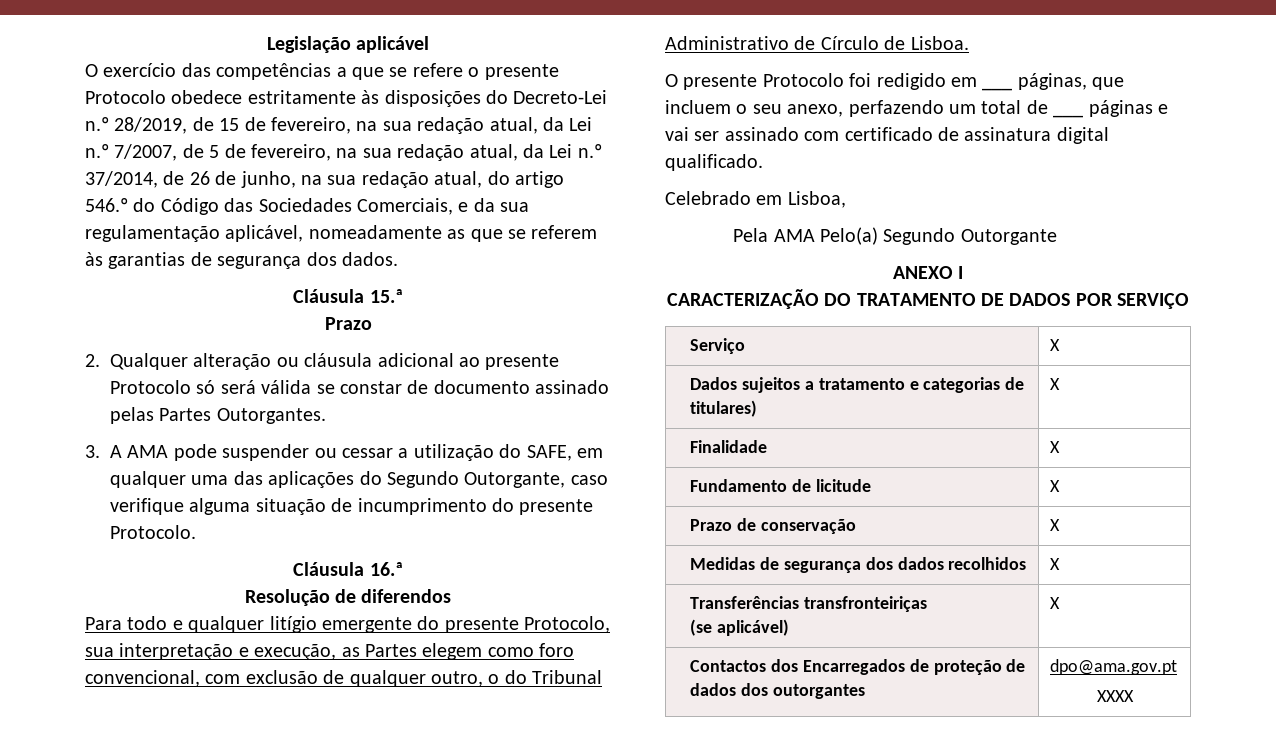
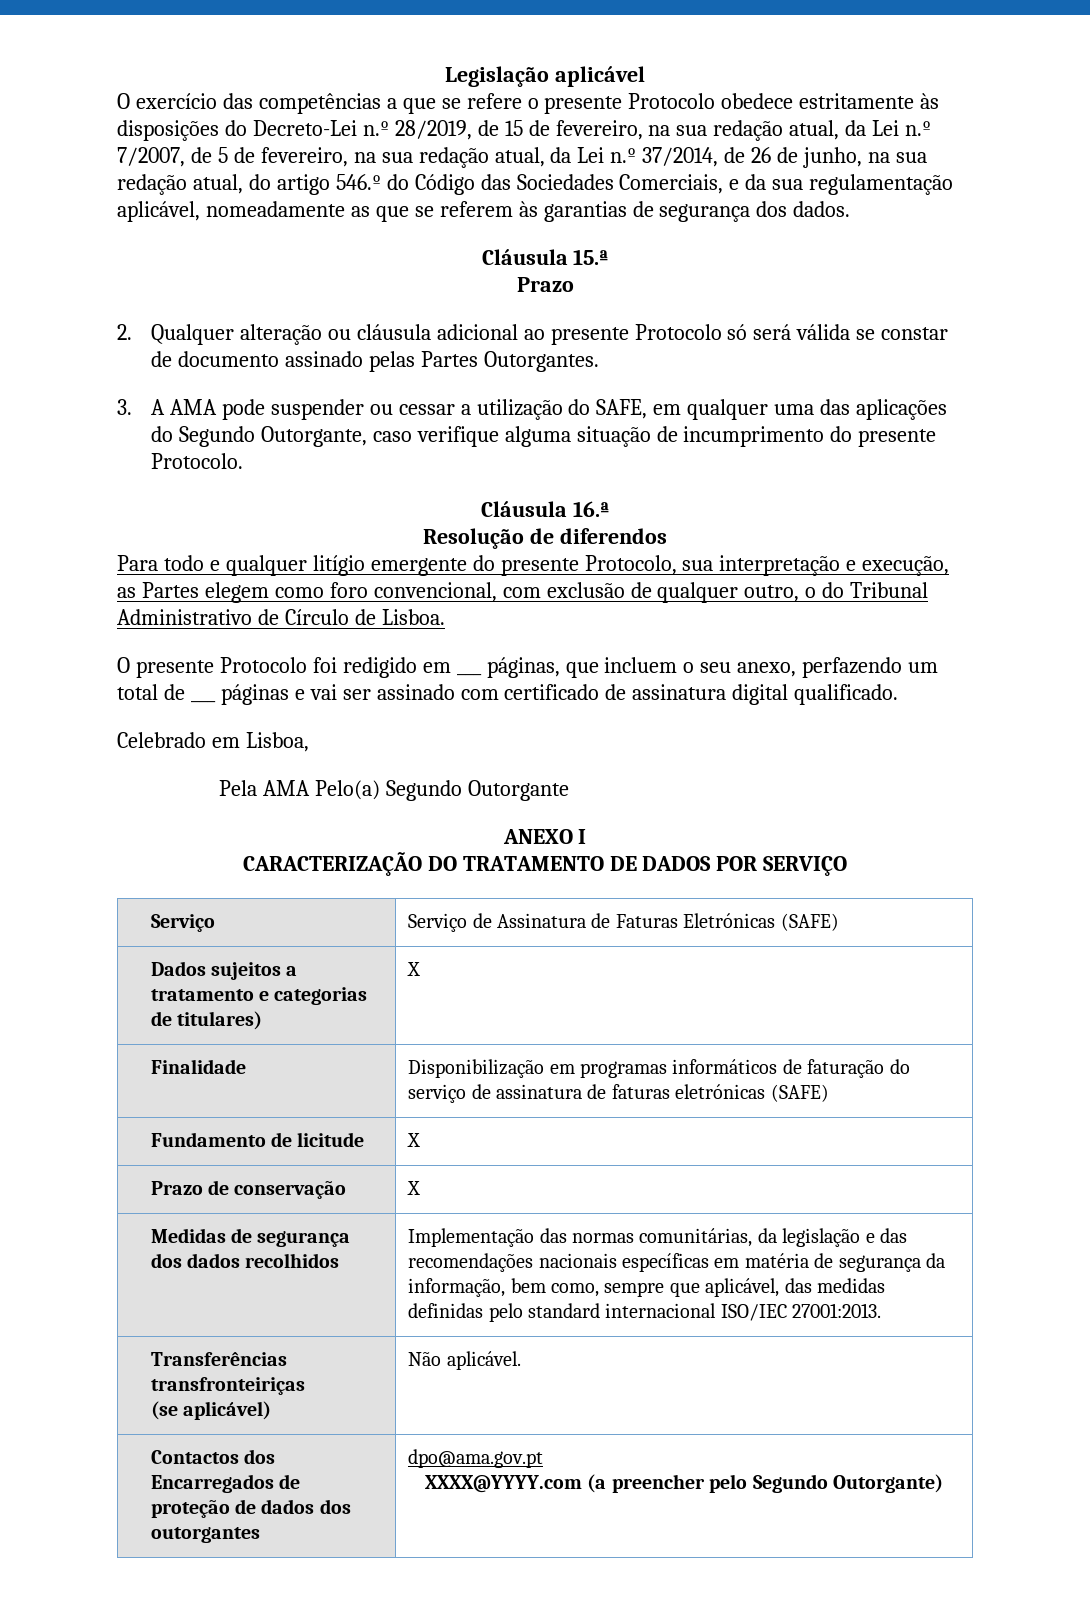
- Serviço | X
+ Serviço | Serviço de Assinatura de Faturas Eletrónicas (SAFE)
- Finalidade | X
+ Finalidade | Disponibilização em programas informáticos de faturação do serviço de assinatura de faturas eletrónicas (SAFE)
- Medidas de segurança dos dados recolhidos | X
+ Medidas de segurança dos dados recolhidos | Implementação das normas comunitárias, da legislação e das recomendações nacionais específicas em matéria de segurança da informação, bem como, sempre que aplicável, das medidas definidas pelo standard internacional ISO/IEC 27001:2013.
  Transferências transfronteiriças
- (se aplicável) | X
+ (se aplicável) | Não aplicável.
  Contactos dos Encarregados de proteção de dados dos outorgantes | dpo@ama.gov.pt
- XXXX
+ XXXX@YYYY.com (a preencher pelo Segundo Outorgante)

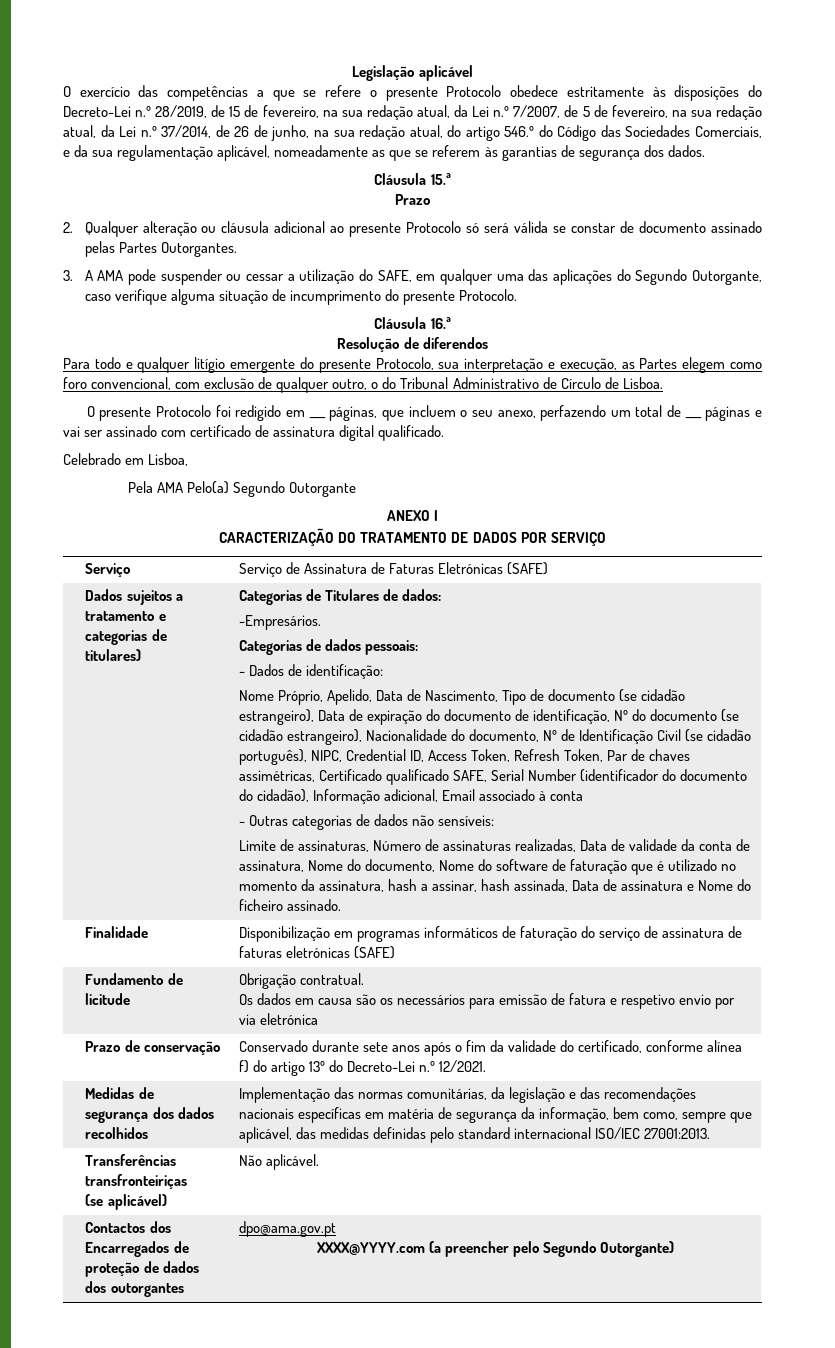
- Dados sujeitos a tratamento e categorias de titulares) | X
+ Dados sujeitos a tratamento e categorias de titulares) | Categorias de Titulares de dados:
+ -Empresários.
+ Categorias de dados pessoais:
+ - Dados de identificação:
+ Nome Próprio, Apelido, Data de Nascimento, Tipo de documento (se cidadão estrangeiro), Data de expiração do documento de identificação, Nº do documento (se cidadão estrangeiro), Nacionalidade do documento, Nº de Identificação Civil (se cidadão português), NIPC, Credential ID, Access Token, Refresh Token, Par de chaves assimétricas, Certificado qualificado SAFE, Serial Number (identificador do documento do cidadão), Informação adicional, Email associado à conta
+ - Outras categorias de dados não sensíveis:
+ Limite de assinaturas, Número de assinaturas realizadas, Data de validade da conta de assinatura, Nome do documento, Nome do software de faturação que é utilizado no momento da assinatura, hash a assinar, hash assinada, Data de assinatura e Nome do ficheiro assinado.
- Fundamento de licitude | X
- Prazo de conservação | X
+ Fundamento de licitude | Obrigação contratual.
+ Os dados em causa são os necessários para emissão de fatura e respetivo envio por via eletrónica
+ Prazo de conservação | Conservado durante sete anos após o fim da validade do certificado, conforme alínea f) do artigo 13º do Decreto-Lei n.º 12/2021.

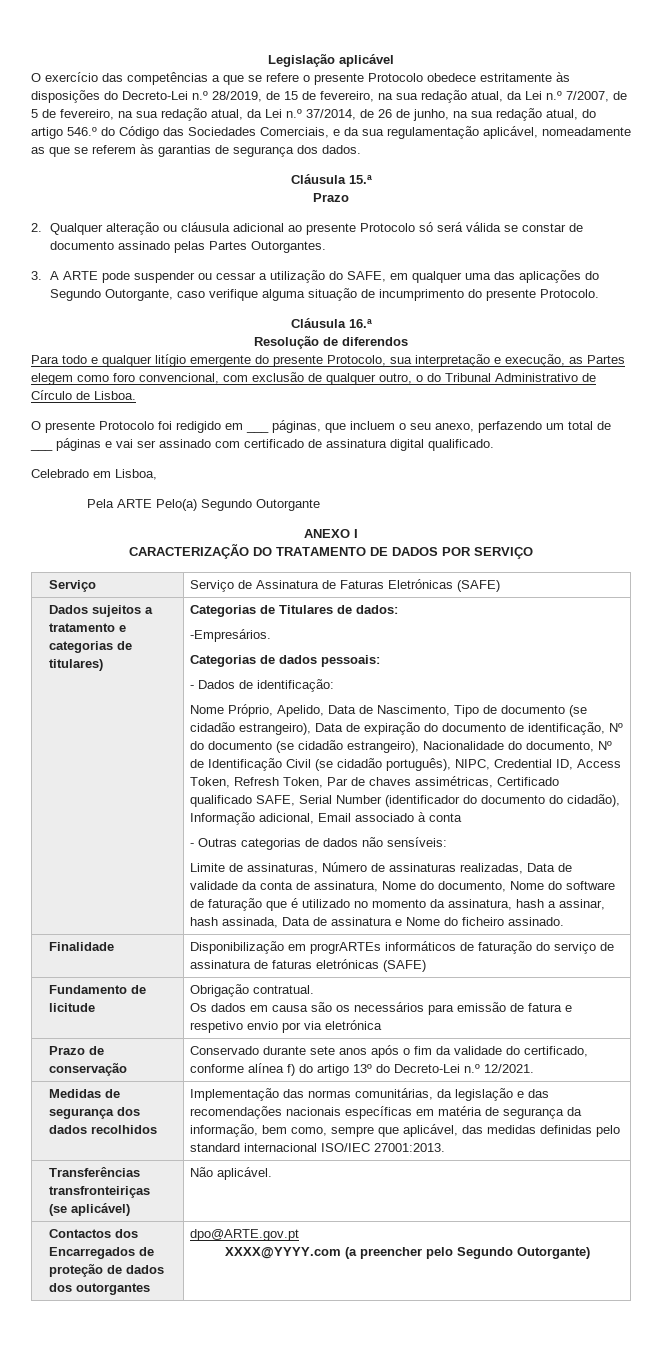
- 3. A AMA pode suspender ou cessar a utilização do SAFE, em qualquer uma das aplicações do Segundo Outorgante, caso verifique alguma situação de incumprimento do presente Protocolo.
+ 3. A ARTE pode suspender ou cessar a utilização do SAFE, em qualquer uma das aplicações do Segundo Outorgante, caso verifique alguma situação de incumprimento do presente Protocolo.
- Pela AMA Pelo(a) Segundo Outorgante
+ Pela ARTE Pelo(a) Segundo Outorgante
- Finalidade | Disponibilização em programas informáticos de faturação do serviço de assinatura de faturas eletrónicas (SAFE)
+ Finalidade | Disponibilização em progrARTEs informáticos de faturação do serviço de assinatura de faturas eletrónicas (SAFE)
- Contactos dos Encarregados de proteção de dados dos outorgantes | dpo@ama.gov.pt
+ Contactos dos Encarregados de proteção de dados dos outorgantes | dpo@ARTE.gov.pt

